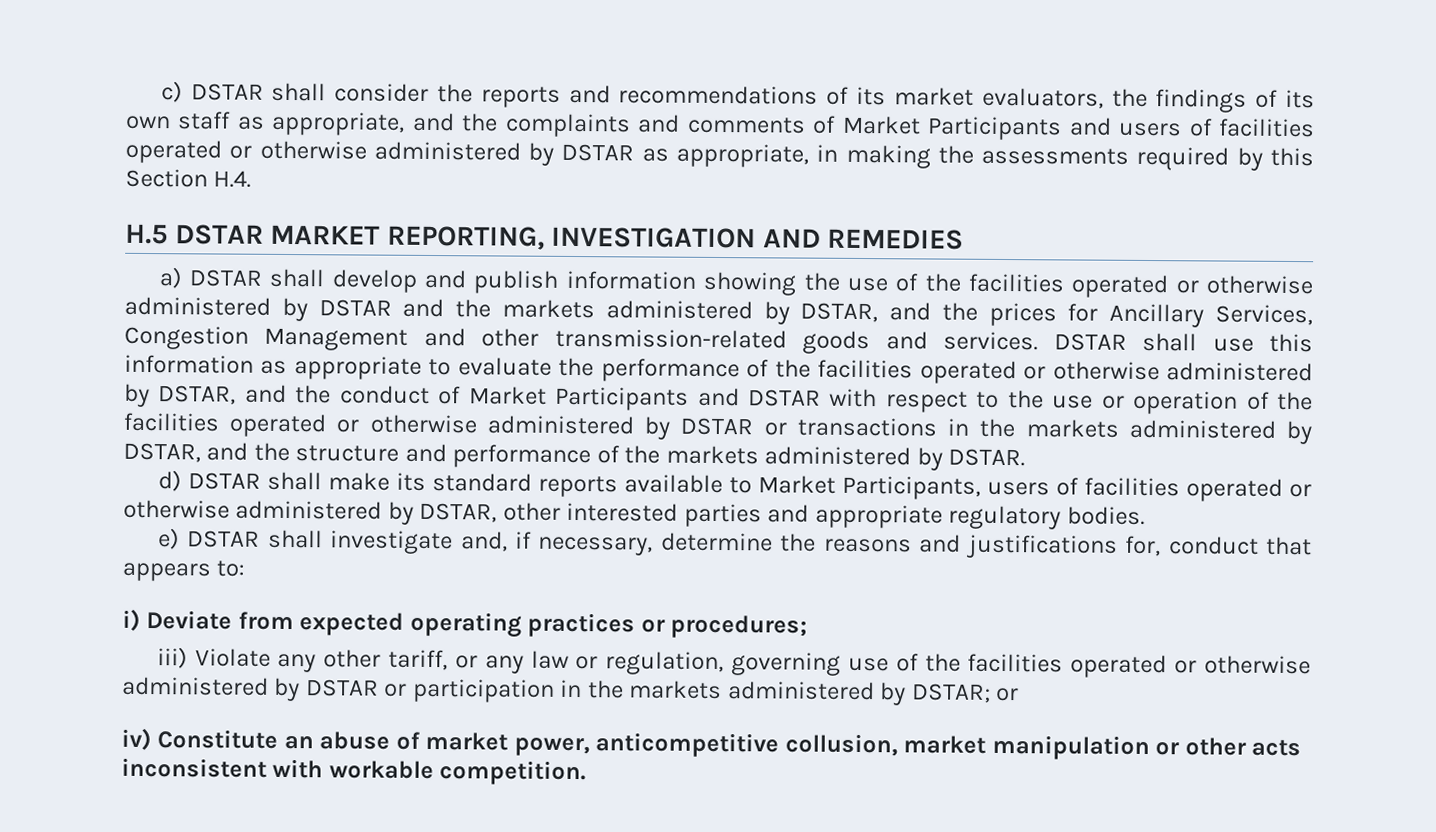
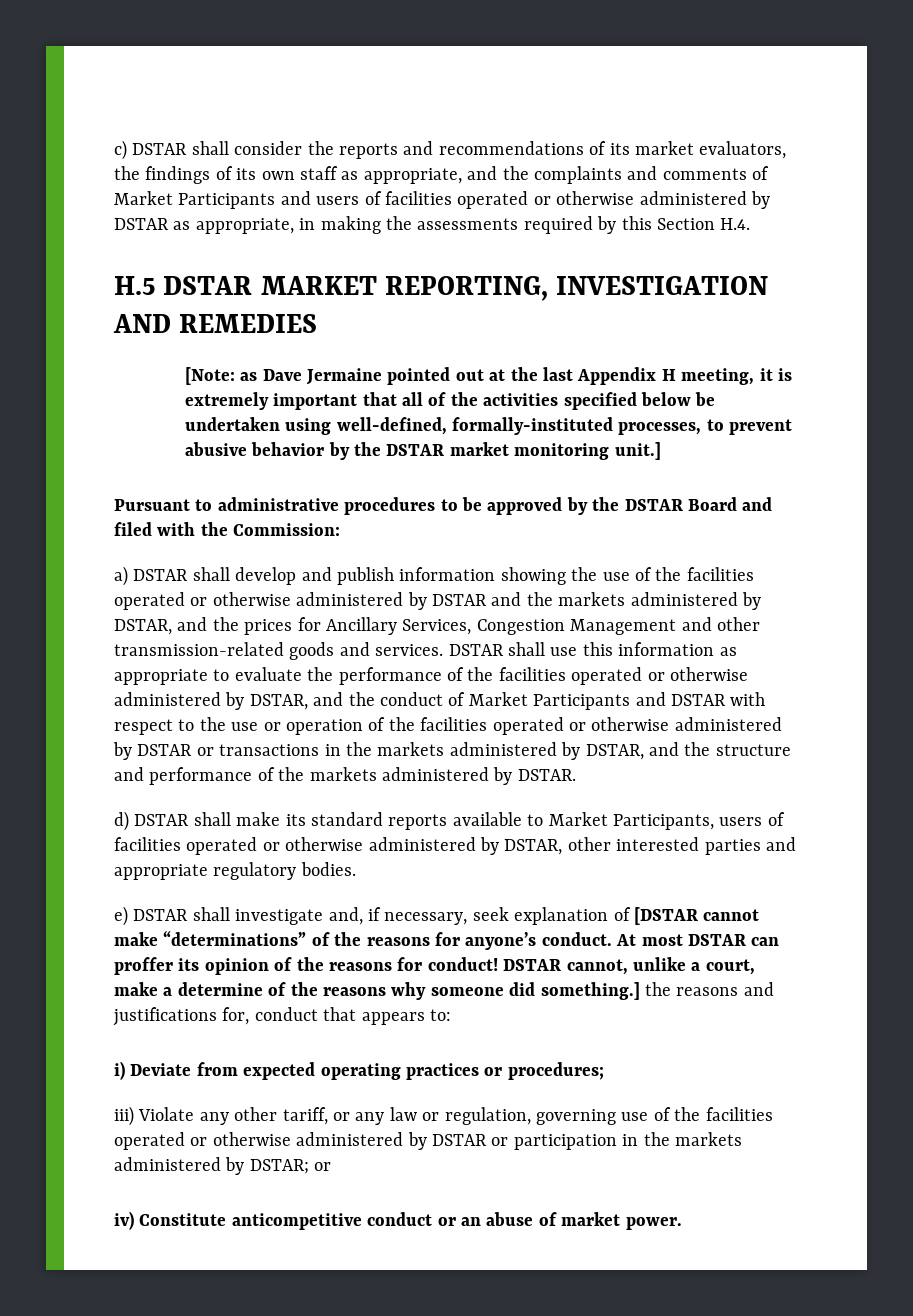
+ [Note: as Dave Jermaine pointed out at the last Appendix H meeting, it is extremely important that all of the activities specified below be undertaken using well-defined, formally-instituted processes, to prevent abusive behavior by the DSTAR market monitoring unit.]
+ Pursuant to administrative procedures to be approved by the DSTAR Board and filed with the Commission:
- e) DSTAR shall investigate and, if necessary, determine the reasons and justifications for, conduct that appears to:
+ e) DSTAR shall investigate and, if necessary, seek explanation of [DSTAR cannot make “determinations” of the reasons for anyone’s conduct. At most DSTAR can proffer its opinion of the reasons for conduct! DSTAR cannot, unlike a court, make a determine of the reasons why someone did something.] the reasons and justifications for, conduct that appears to:
- iv) Constitute an abuse of market power, anticompetitive collusion, market manipulation or other acts inconsistent with workable competition.
+ iv) Constitute anticompetitive conduct or an abuse of market power.

